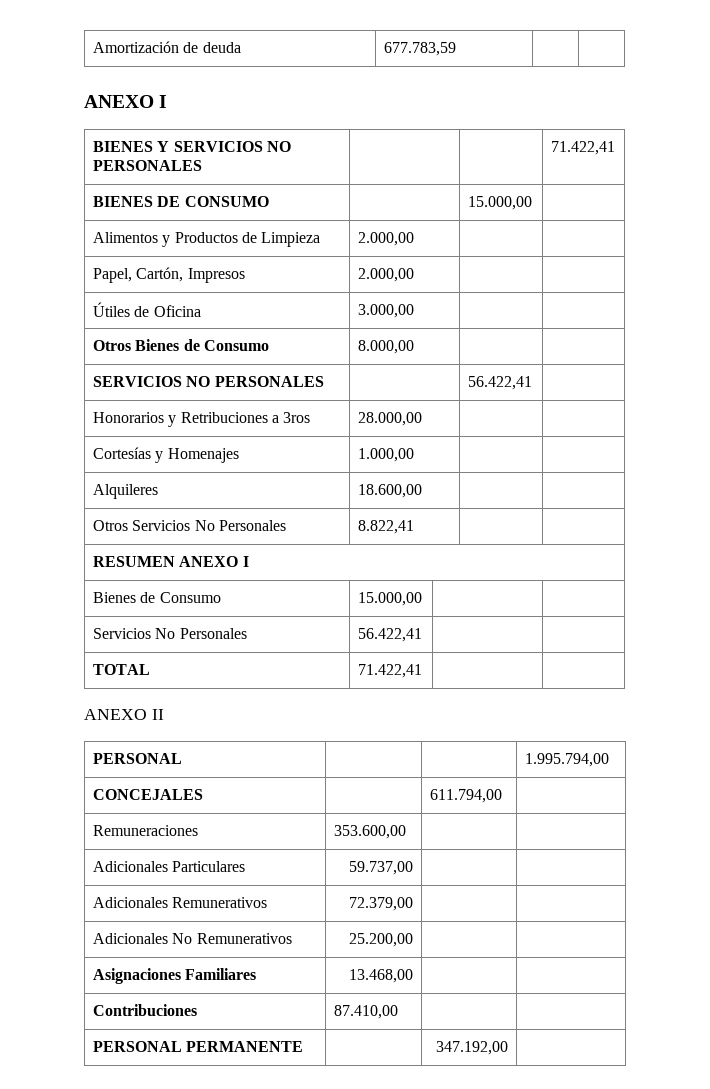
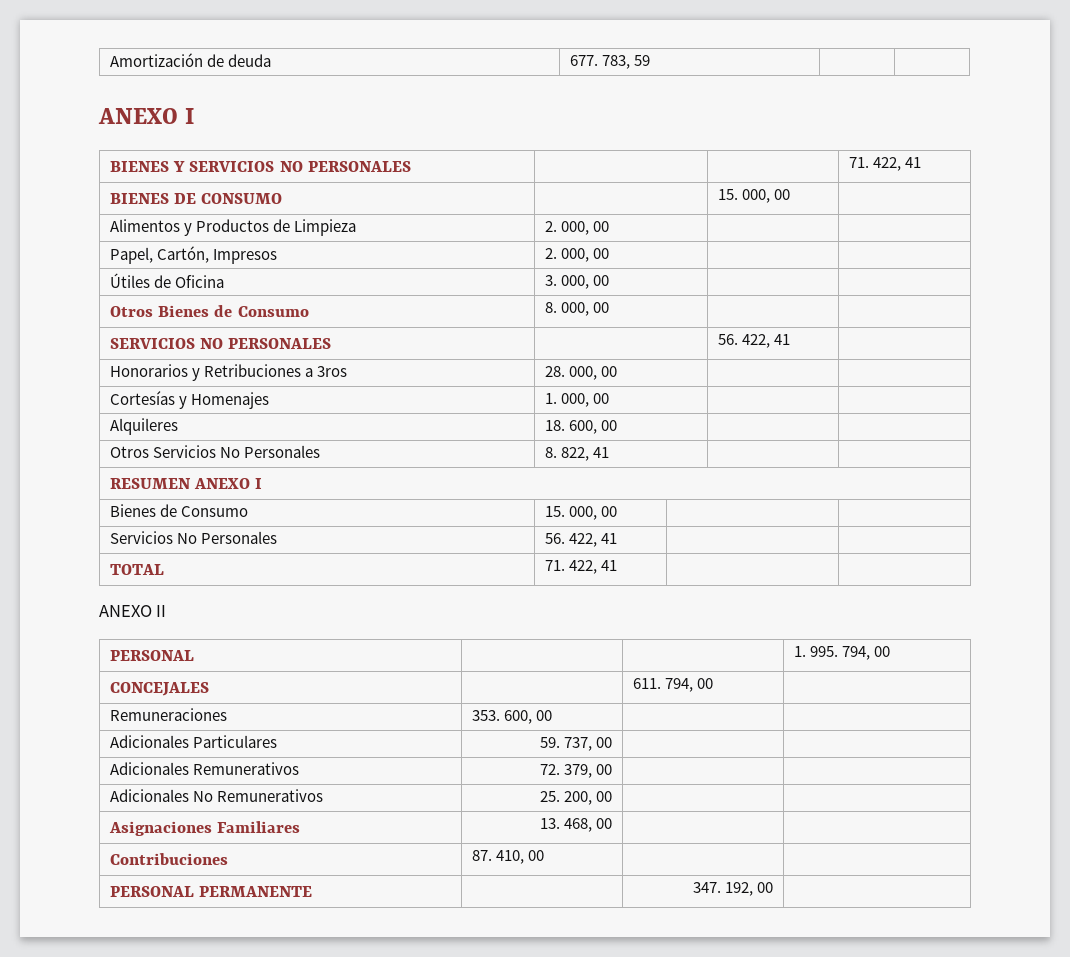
- Amortización de deuda | 677.783,59 | |
+ Amortización de deuda | 677. 783, 59 | |
- BIENES Y SERVICIOS NO PERSONALES | | | 71.422,41
+ BIENES Y SERVICIOS NO PERSONALES | | | 71. 422, 41
- BIENES DE CONSUMO | | 15.000,00 |
+ BIENES DE CONSUMO | | 15. 000, 00 |
- Alimentos y Productos de Limpieza | 2.000,00 | |
+ Alimentos y Productos de Limpieza | 2. 000, 00 | |
- Papel, Cartón, Impresos | 2.000,00 | |
+ Papel, Cartón, Impresos | 2. 000, 00 | |
- Útiles de Oficina | 3.000,00 | |
+ Útiles de Oficina | 3. 000, 00 | |
- Otros Bienes de Consumo | 8.000,00 | |
- SERVICIOS NO PERSONALES | | 56.422,41 |
+ Otros Bienes de Consumo | 8. 000, 00 | |
+ SERVICIOS NO PERSONALES | | 56. 422, 41 |
- Honorarios y Retribuciones a 3ros | 28.000,00 | |
+ Honorarios y Retribuciones a 3ros | 28. 000, 00 | |
- Cortesías y Homenajes | 1.000,00 | |
- Alquileres | 18.600,00 | |
+ Cortesías y Homenajes | 1. 000, 00 | |
+ Alquileres | 18. 600, 00 | |
- Otros Servicios No Personales | 8.822,41 | |
+ Otros Servicios No Personales | 8. 822, 41 | |
- Bienes de Consumo | 15.000,00 | |
- Servicios No Personales | 56.422,41 | |
- TOTAL | 71.422,41 | |
+ Bienes de Consumo | 15. 000, 00 | |
+ Servicios No Personales | 56. 422, 41 | |
+ TOTAL | 71. 422, 41 | |
  ANEXO II
- PERSONAL | | | 1.995.794,00
- CONCEJALES | | 611.794,00 |
- Remuneraciones | 353.600,00 | |
+ PERSONAL | | | 1. 995. 794, 00
+ CONCEJALES | | 611. 794, 00 |
+ Remuneraciones | 353. 600, 00 | |
- Adicionales Particulares | 59.737,00 | |
+ Adicionales Particulares | 59. 737, 00 | |
- Adicionales Remunerativos | 72.379,00 | |
+ Adicionales Remunerativos | 72. 379, 00 | |
- Adicionales No Remunerativos | 25.200,00 | |
+ Adicionales No Remunerativos | 25. 200, 00 | |
- Asignaciones Familiares | 13.468,00 | |
- Contribuciones | 87.410,00 | |
+ Asignaciones Familiares | 13. 468, 00 | |
+ Contribuciones | 87. 410, 00 | |
- PERSONAL PERMANENTE | | 347.192,00 |
+ PERSONAL PERMANENTE | | 347. 192, 00 |

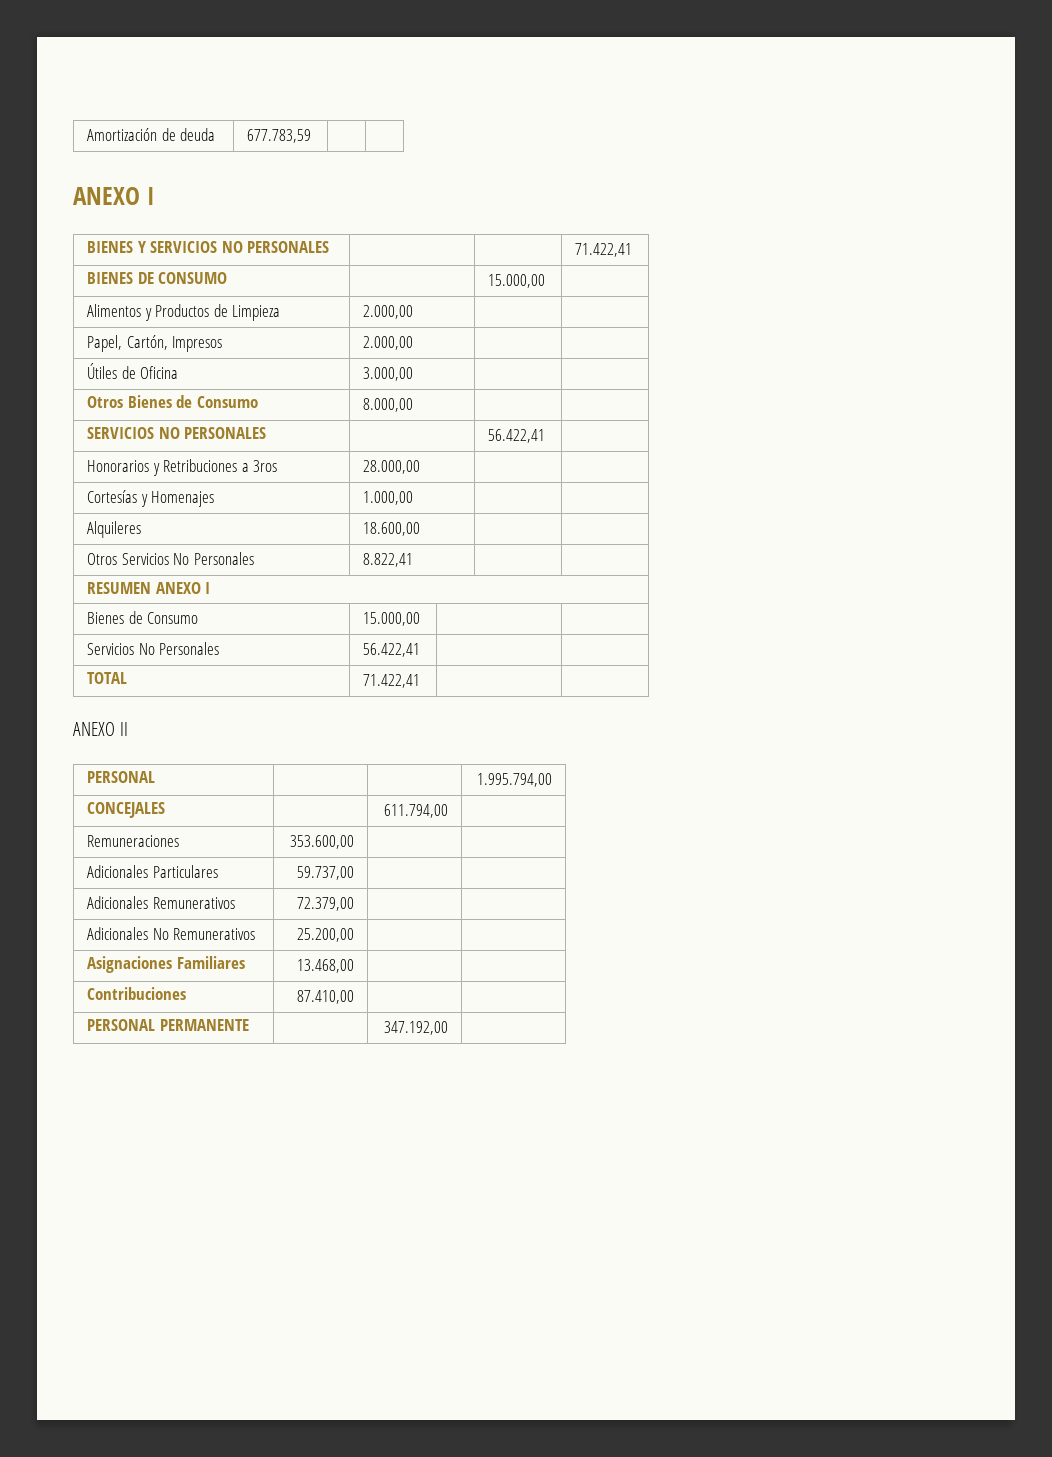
- Amortización de deuda | 677. 783, 59 | |
+ Amortización de deuda | 677.783,59 | |
- BIENES Y SERVICIOS NO PERSONALES | | | 71. 422, 41
+ BIENES Y SERVICIOS NO PERSONALES | | | 71.422,41
- BIENES DE CONSUMO | | 15. 000, 00 |
+ BIENES DE CONSUMO | | 15.000,00 |
- Alimentos y Productos de Limpieza | 2. 000, 00 | |
+ Alimentos y Productos de Limpieza | 2.000,00 | |
- Papel, Cartón, Impresos | 2. 000, 00 | |
+ Papel, Cartón, Impresos | 2.000,00 | |
- Útiles de Oficina | 3. 000, 00 | |
+ Útiles de Oficina | 3.000,00 | |
- Otros Bienes de Consumo | 8. 000, 00 | |
- SERVICIOS NO PERSONALES | | 56. 422, 41 |
+ Otros Bienes de Consumo | 8.000,00 | |
+ SERVICIOS NO PERSONALES | | 56.422,41 |
- Honorarios y Retribuciones a 3ros | 28. 000, 00 | |
+ Honorarios y Retribuciones a 3ros | 28.000,00 | |
- Cortesías y Homenajes | 1. 000, 00 | |
- Alquileres | 18. 600, 00 | |
+ Cortesías y Homenajes | 1.000,00 | |
+ Alquileres | 18.600,00 | |
- Otros Servicios No Personales | 8. 822, 41 | |
+ Otros Servicios No Personales | 8.822,41 | |
- Bienes de Consumo | 15. 000, 00 | |
- Servicios No Personales | 56. 422, 41 | |
- TOTAL | 71. 422, 41 | |
+ Bienes de Consumo | 15.000,00 | |
+ Servicios No Personales | 56.422,41 | |
+ TOTAL | 71.422,41 | |
  ANEXO II
- PERSONAL | | | 1. 995. 794, 00
- CONCEJALES | | 611. 794, 00 |
- Remuneraciones | 353. 600, 00 | |
+ PERSONAL | | | 1.995.794,00
+ CONCEJALES | | 611.794,00 |
+ Remuneraciones | 353.600,00 | |
- Adicionales Particulares | 59. 737, 00 | |
+ Adicionales Particulares | 59.737,00 | |
- Adicionales Remunerativos | 72. 379, 00 | |
+ Adicionales Remunerativos | 72.379,00 | |
- Adicionales No Remunerativos | 25. 200, 00 | |
+ Adicionales No Remunerativos | 25.200,00 | |
- Asignaciones Familiares | 13. 468, 00 | |
- Contribuciones | 87. 410, 00 | |
+ Asignaciones Familiares | 13.468,00 | |
+ Contribuciones | 87.410,00 | |
- PERSONAL PERMANENTE | | 347. 192, 00 |
+ PERSONAL PERMANENTE | | 347.192,00 |

